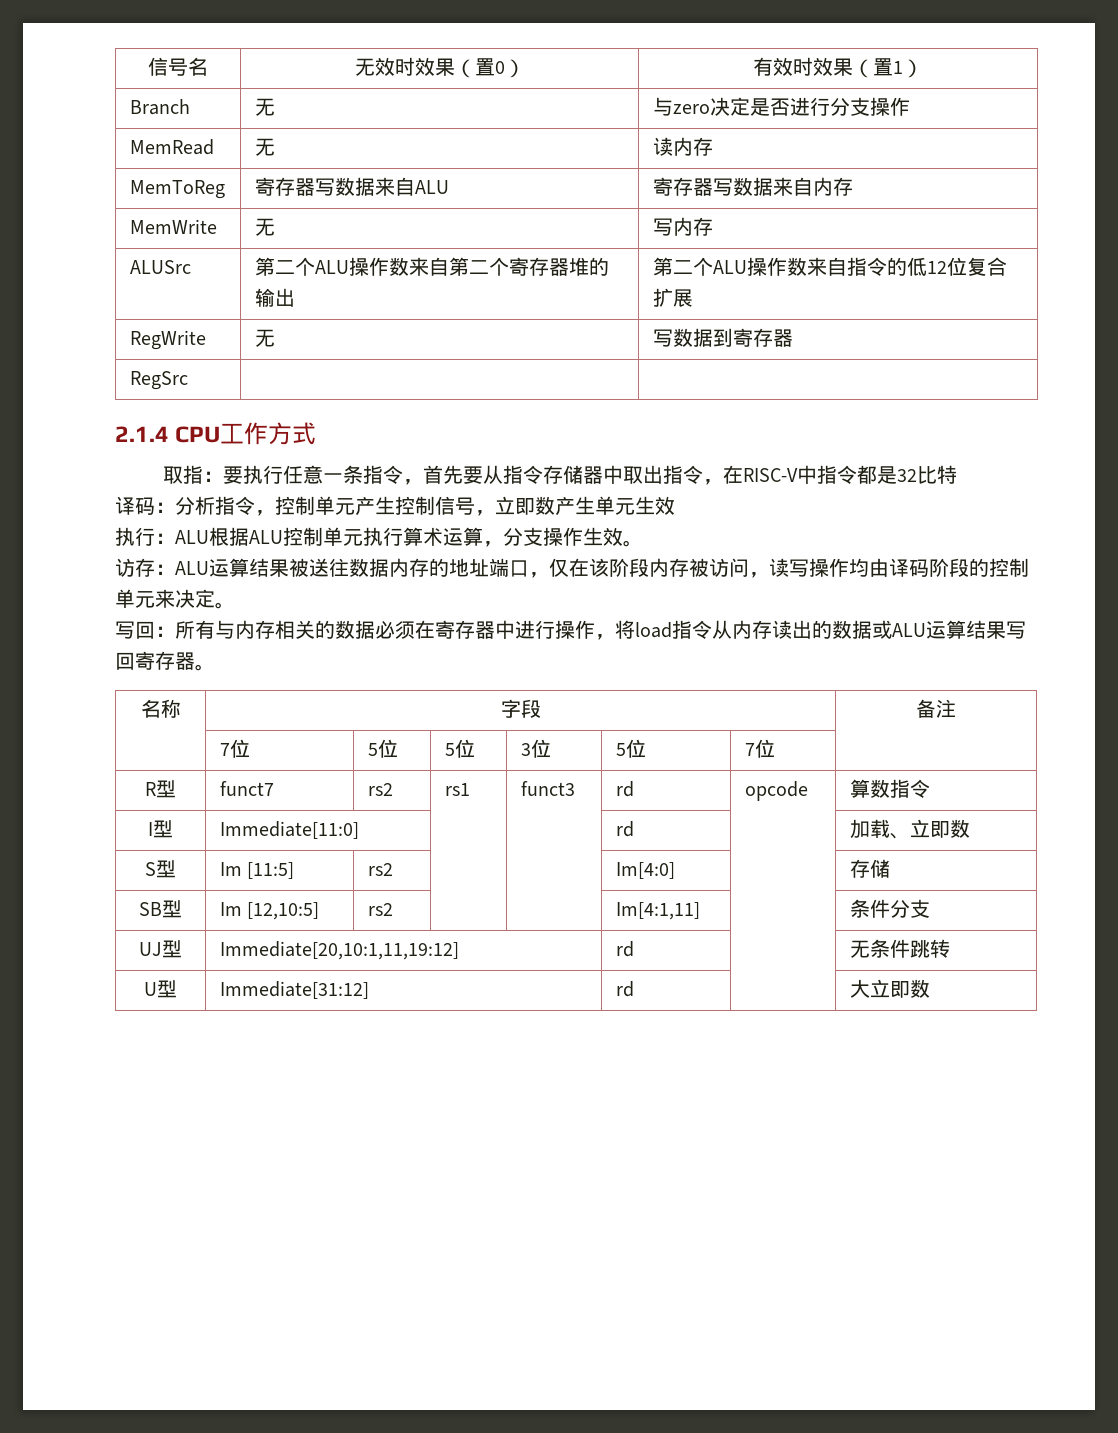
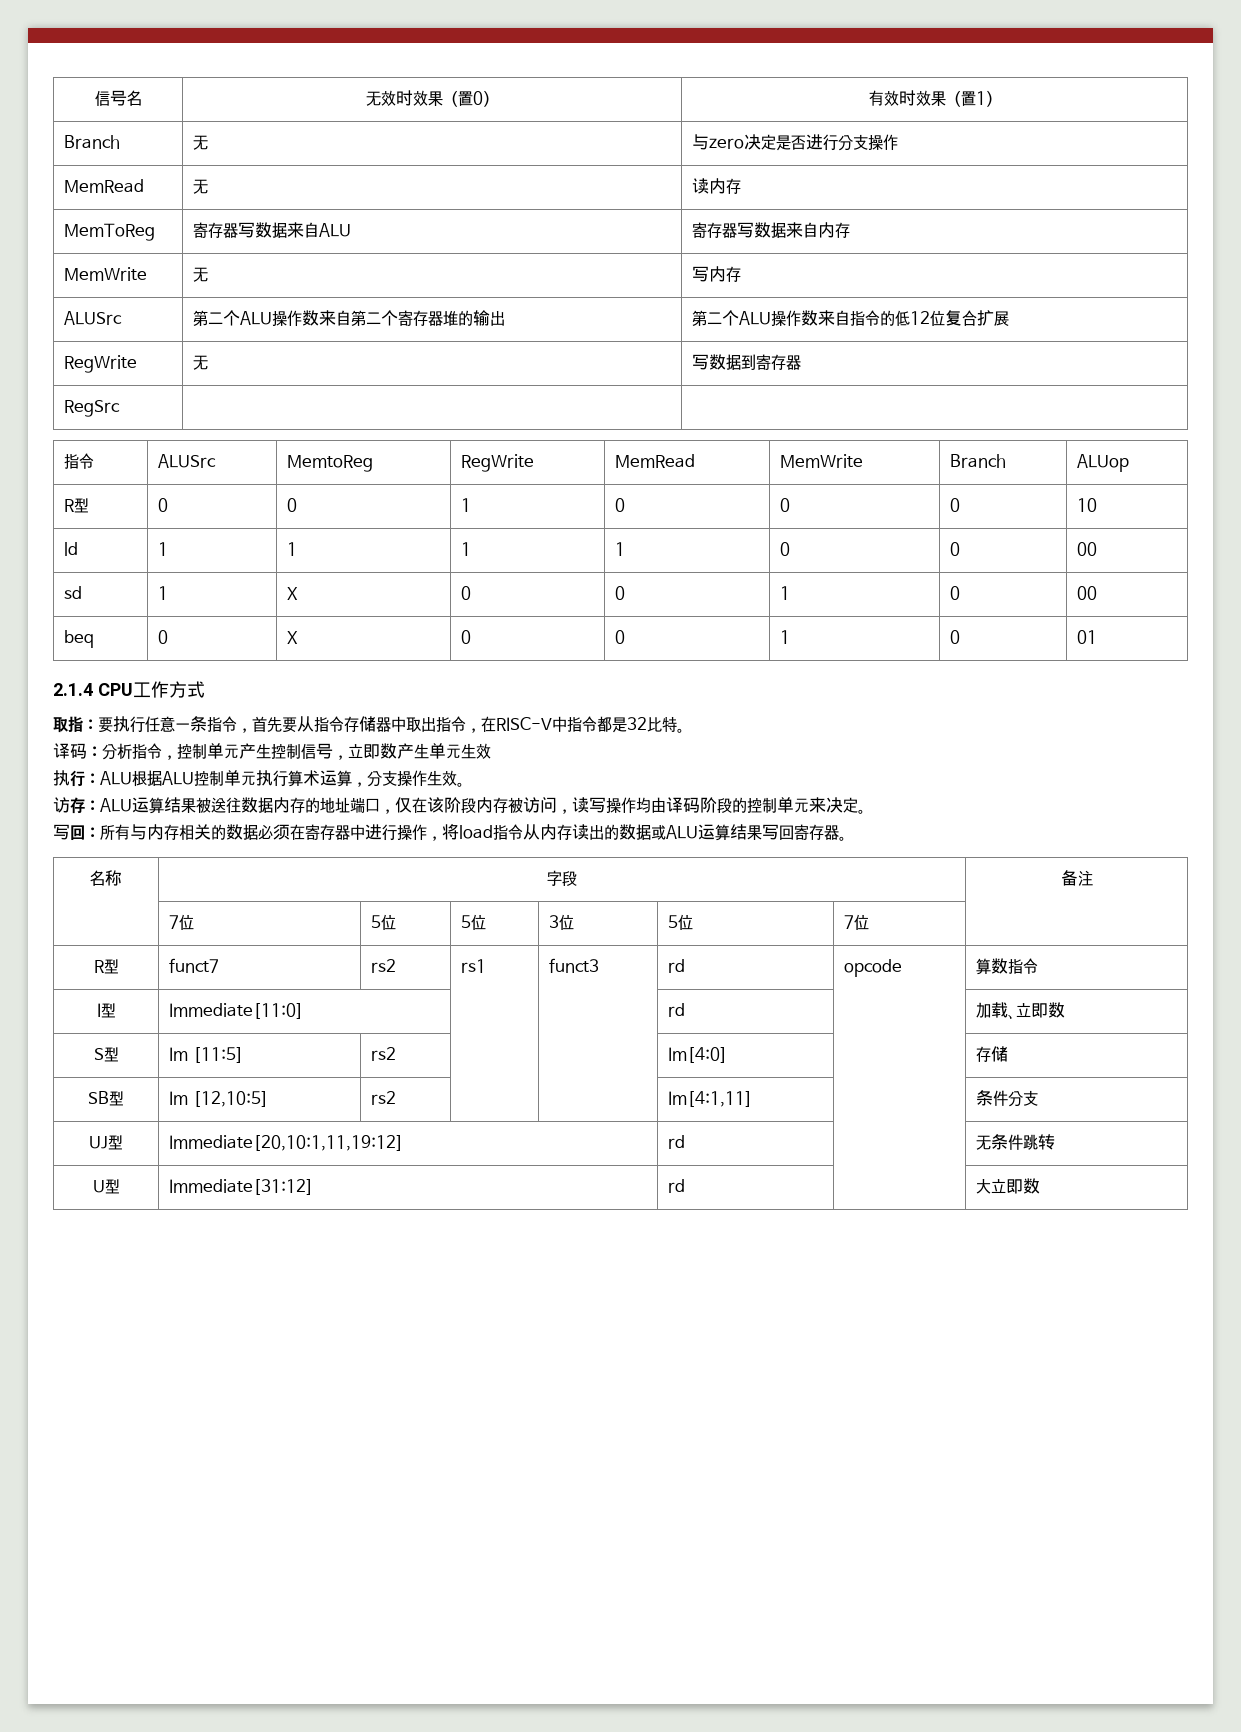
+ 指令 | ALUSrc | MemtoReg | RegWrite | MemRead | MemWrite | Branch | ALUop
+ R型 | 0 | 0 | 1 | 0 | 0 | 0 | 10
+ ld | 1 | 1 | 1 | 1 | 0 | 0 | 00
+ sd | 1 | X | 0 | 0 | 1 | 0 | 00
+ beq | 0 | X | 0 | 0 | 1 | 0 | 01
- 取指：要执行任意一条指令，首先要从指令存储器中取出指令，在RISC-V中指令都是32比特
+ 取指：要执行任意一条指令，首先要从指令存储器中取出指令，在RISC-V中指令都是32比特。

